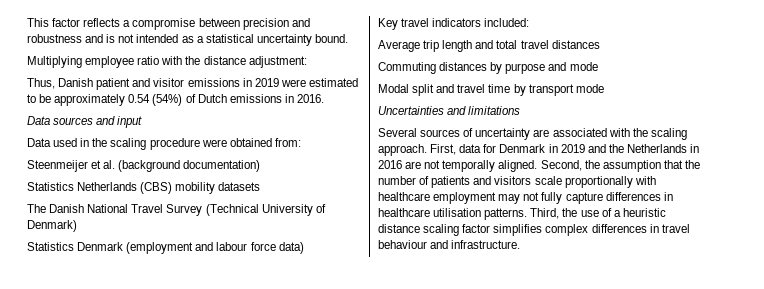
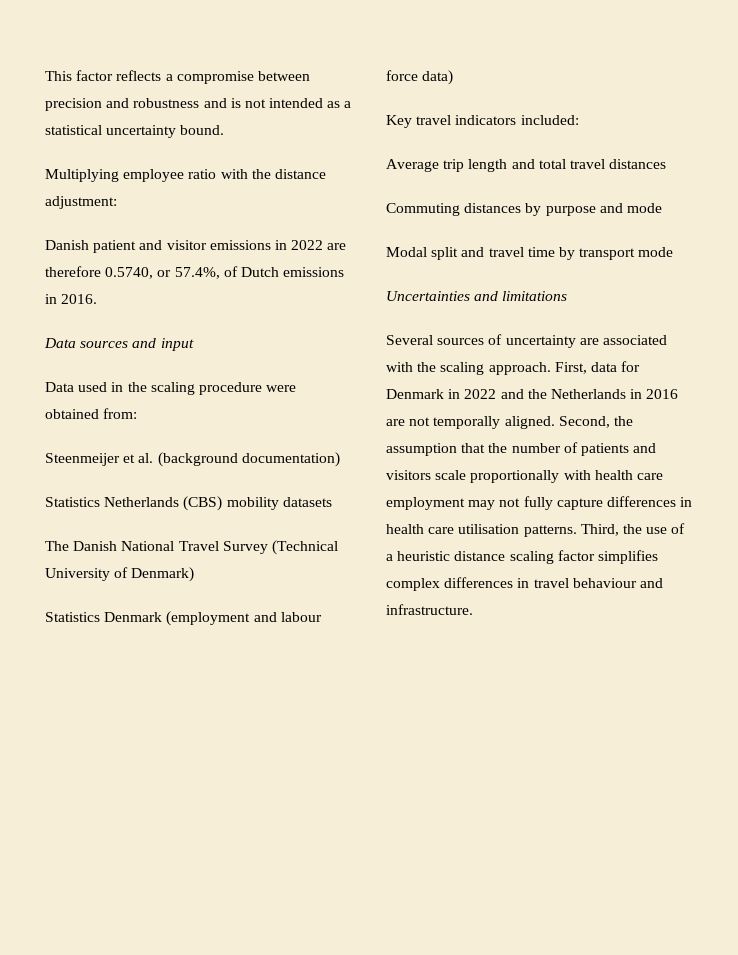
- Thus, Danish patient and visitor emissions in 2019 were estimated to be approximately 0.54 (54%) of Dutch emissions in 2016.
+ Danish patient and visitor emissions in 2022 are therefore 0.5740, or 57.4%, of Dutch emissions in 2016.
- First, data for Denmark in 2019 and the Netherlands in 2016 are not temporally aligned.
+ First, data for Denmark in 2022 and the Netherlands in 2016 are not temporally aligned.
- Second, the assumption that the number of patients and visitors scale proportionally with healthcare employment may not fully capture differences in healthcare utilisation patterns.
+ Second, the assumption that the number of patients and visitors scale proportionally with health care employment may not fully capture differences in health care utilisation patterns.

